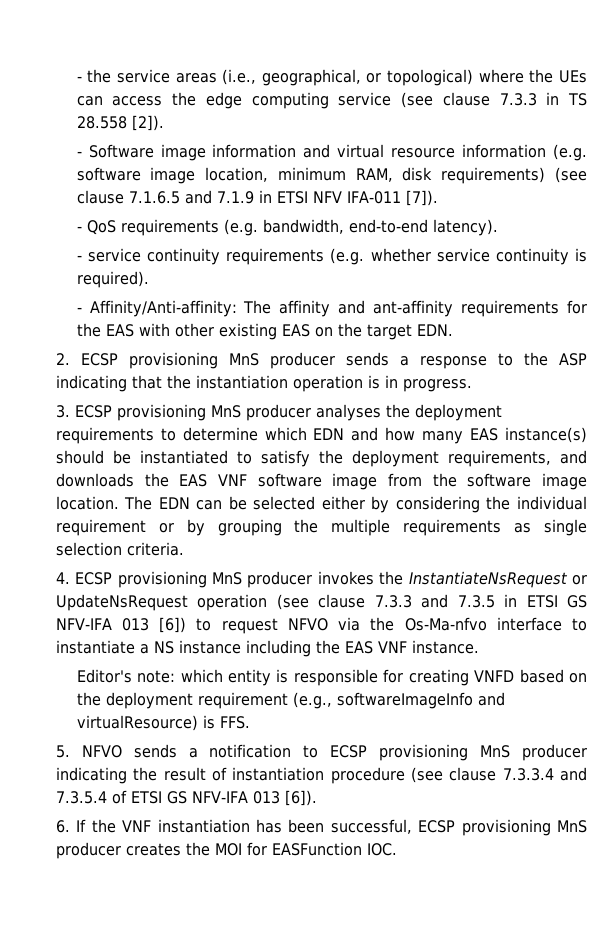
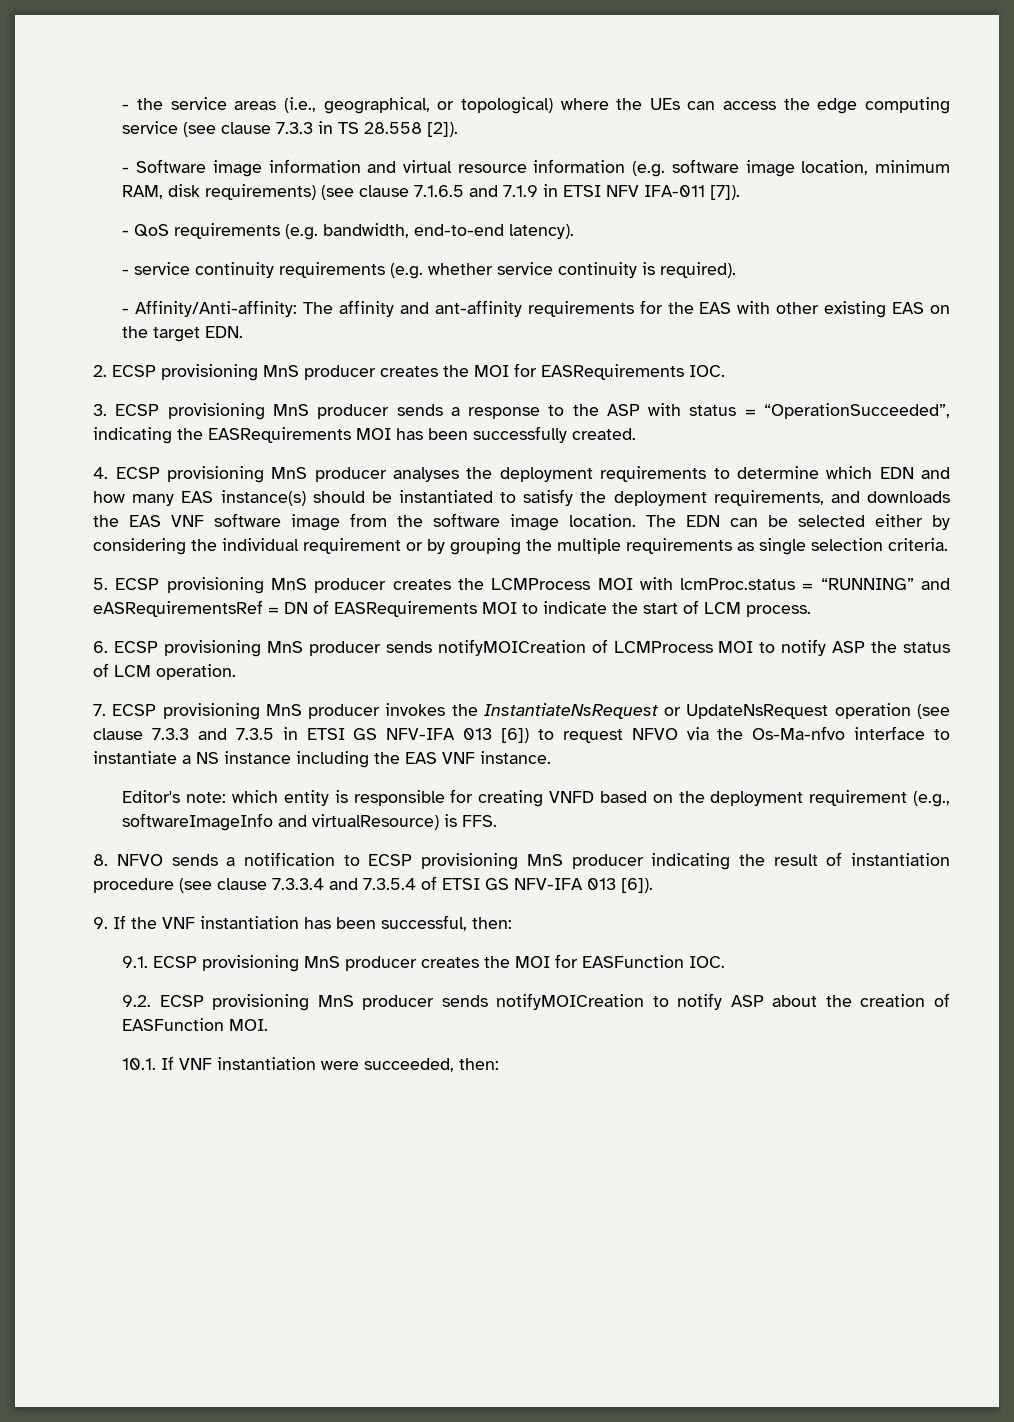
- 2. ECSP provisioning MnS producer sends a response to the ASP indicating that the instantiation operation is in progress.
- 3. ECSP provisioning MnS producer analyses the deployment requirements to determine which EDN and how many EAS instance(s) should be instantiated to satisfy the deployment requirements, and downloads the EAS VNF software image from the software image location.
+ 2. ECSP provisioning MnS producer creates the MOI for EASRequirements IOC.
+ 3. ECSP provisioning MnS producer sends a response to the ASP with status = “OperationSucceeded”, indicating the EASRequirements MOI has been successfully created.
+ 4. ECSP provisioning MnS producer analyses the deployment requirements to determine which EDN and how many EAS instance(s) should be instantiated to satisfy the deployment requirements, and downloads the EAS VNF software image from the software image location.
- 4. ECSP provisioning MnS producer invokes the InstantiateNsRequest or UpdateNsRequest operation (see clause 7.3.3 and 7.3.5 in ETSI GS NFV-IFA 013 [6]) to request NFVO via the Os-Ma-nfvo interface to instantiate a NS instance including the EAS VNF instance.
+ 5. ECSP provisioning MnS producer creates the LCMProcess MOI with lcmProc.status = “RUNNING” and eASRequirementsRef = DN of EASRequirements MOI to indicate the start of LCM process.
+ 6. ECSP provisioning MnS producer sends notifyMOICreation of LCMProcess MOI to notify ASP the status of LCM operation.
+ 7. ECSP provisioning MnS producer invokes the InstantiateNsRequest or UpdateNsRequest operation (see clause 7.3.3 and 7.3.5 in ETSI GS NFV-IFA 013 [6]) to request NFVO via the Os-Ma-nfvo interface to instantiate a NS instance including the EAS VNF instance.
- 5. NFVO sends a notification to ECSP provisioning MnS producer indicating the result of instantiation procedure (see clause 7.3.3.4 and 7.3.5.4 of ETSI GS NFV-IFA 013 [6]).
+ 8. NFVO sends a notification to ECSP provisioning MnS producer indicating the result of instantiation procedure (see clause 7.3.3.4 and 7.3.5.4 of ETSI GS NFV-IFA 013 [6]).
- 6. If the VNF instantiation has been successful, ECSP provisioning MnS producer creates the MOI for EASFunction IOC.
+ 9. If the VNF instantiation has been successful, then:
+ 9.1. ECSP provisioning MnS producer creates the MOI for EASFunction IOC.
+ 9.2. ECSP provisioning MnS producer sends notifyMOICreation to notify ASP about the creation of EASFunction MOI.
+ 10.1. If VNF instantiation were succeeded, then:

